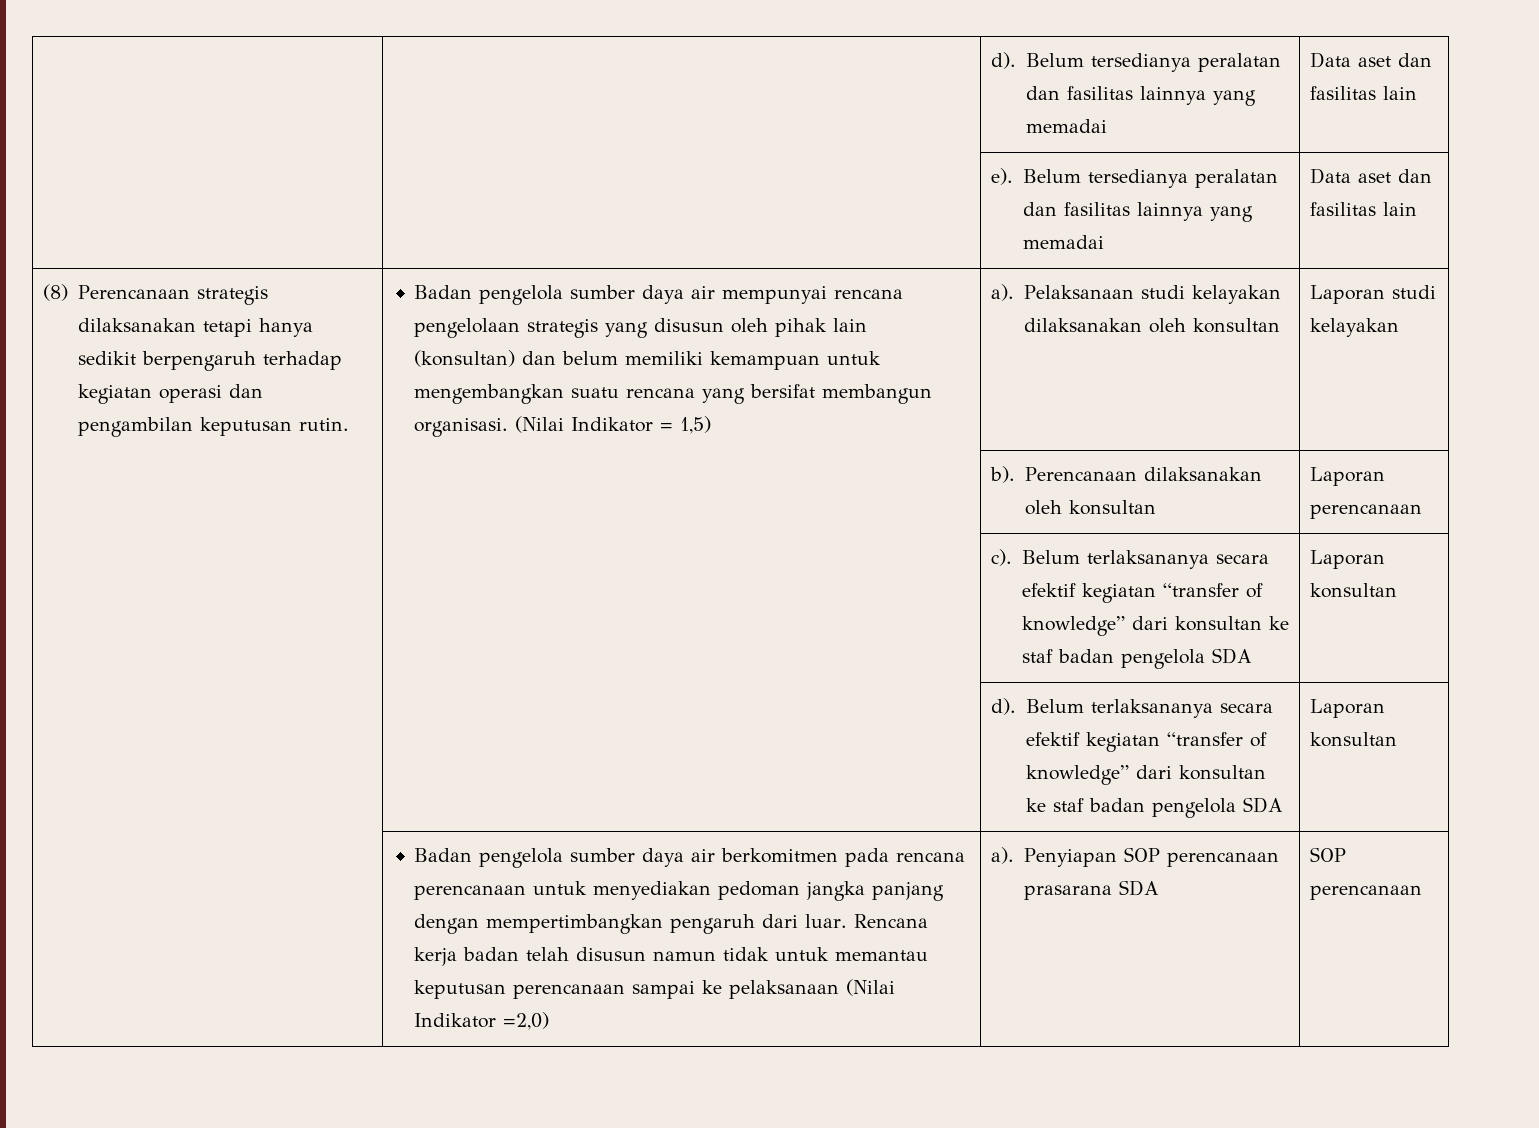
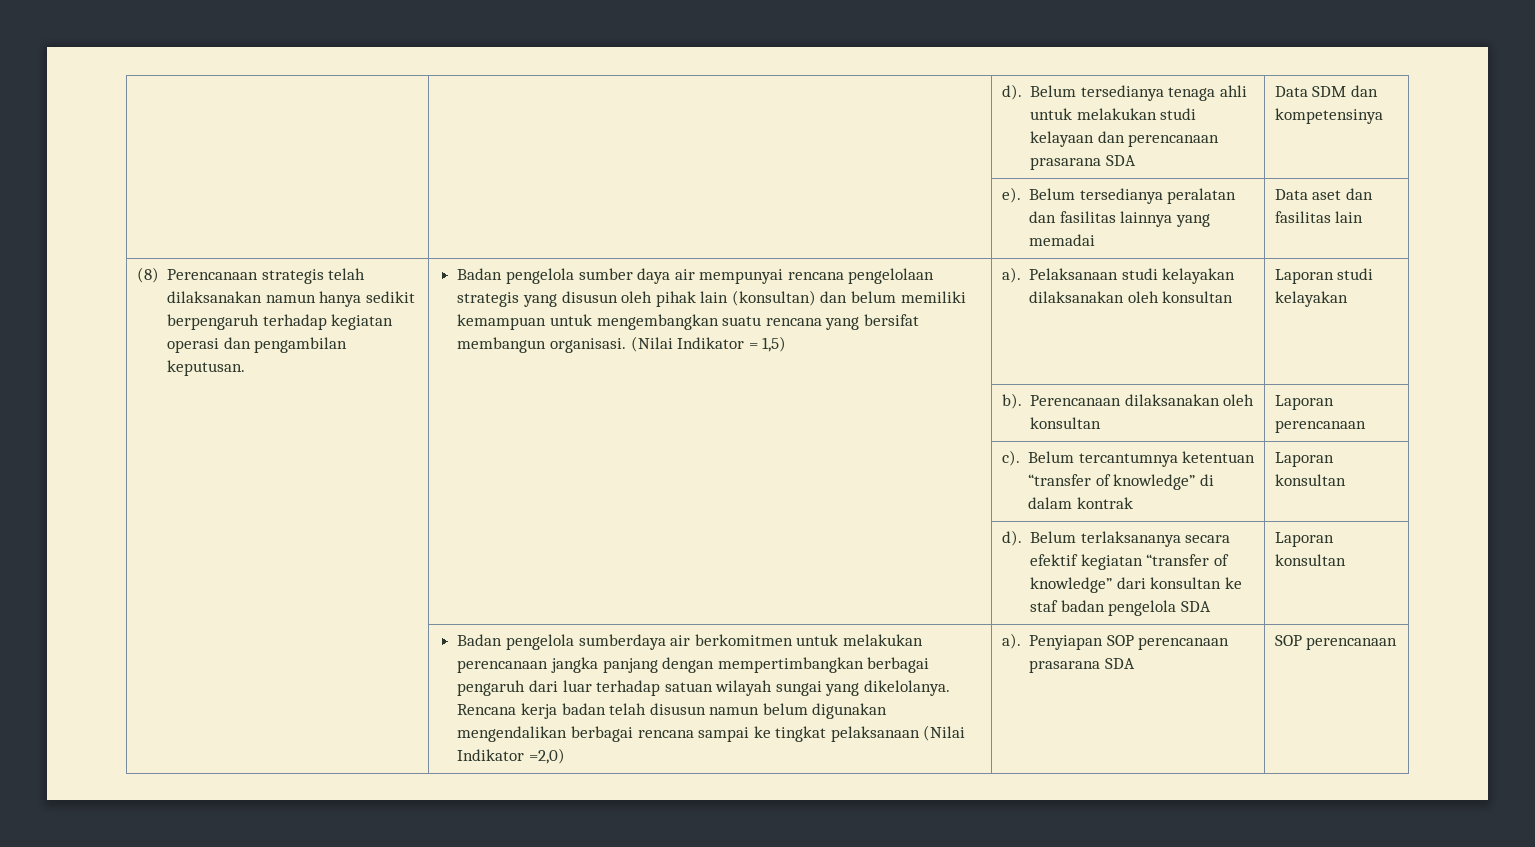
- | | d). Belum tersedianya peralatan dan fasilitas lainnya yang memadai | Data aset dan fasilitas lain
+ | | d). Belum tersedianya tenaga ahli untuk melakukan studi kelayaan dan perencanaan prasarana SDA | Data SDM dan kompetensinya
- (8) Perencanaan strategis dilaksanakan tetapi hanya sedikit berpengaruh terhadap kegiatan operasi dan pengambilan keputusan rutin.
+ (8) Perencanaan strategis telah dilaksanakan namun hanya sedikit berpengaruh terhadap kegiatan operasi dan pengambilan keputusan.
- | | c). Belum terlaksananya secara efektif kegiatan “transfer of knowledge” dari konsultan ke staf badan pengelola SDA | Laporan konsultan
+ | | c). Belum tercantumnya ketentuan “transfer of knowledge” di dalam kontrak | Laporan konsultan
- Badan pengelola sumber daya air berkomitmen pada rencana perencanaan untuk menyediakan pedoman jangka panjang dengan mempertimbangkan pengaruh dari luar.
+ Badan pengelola sumberdaya air berkomitmen untuk melakukan perencanaan jangka panjang dengan mempertimbangkan berbagai pengaruh dari luar terhadap satuan wilayah sungai yang dikelolanya.
- Rencana kerja badan telah disusun namun tidak untuk memantau keputusan perencanaan sampai ke pelaksanaan (Nilai Indikator =2,0)
+ Rencana kerja badan telah disusun namun belum digunakan mengendalikan berbagai rencana sampai ke tingkat pelaksanaan (Nilai Indikator =2,0)

